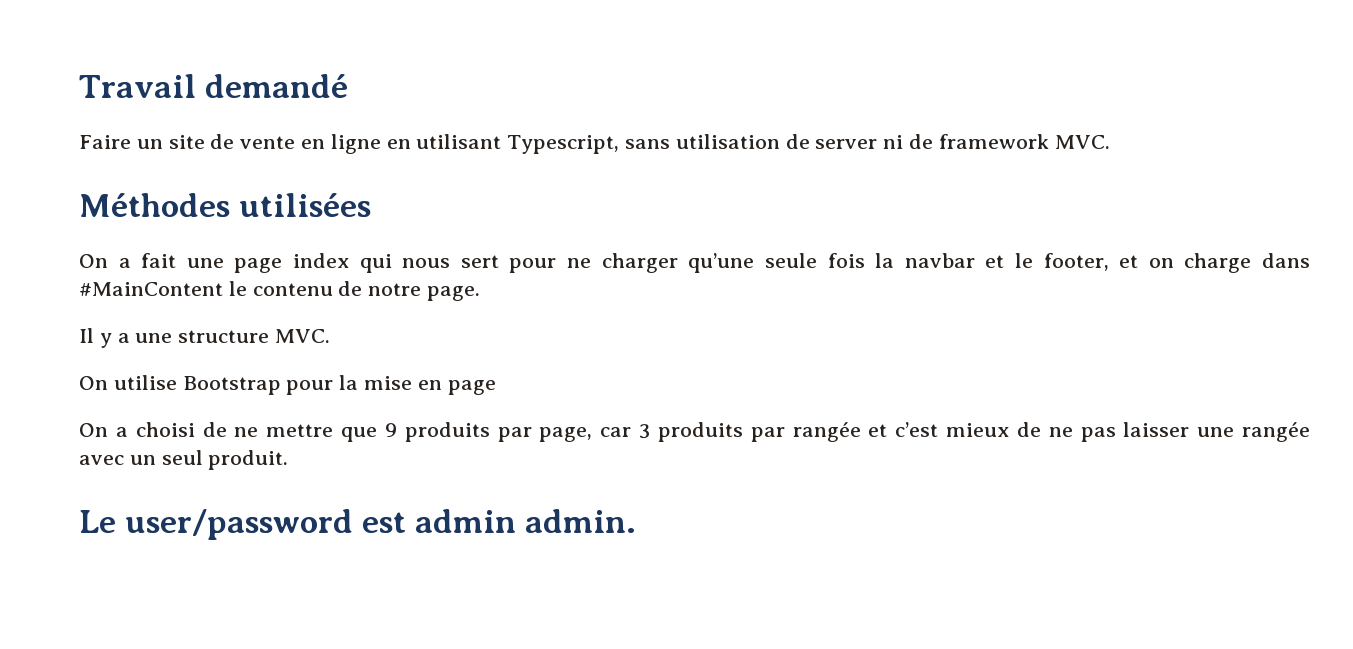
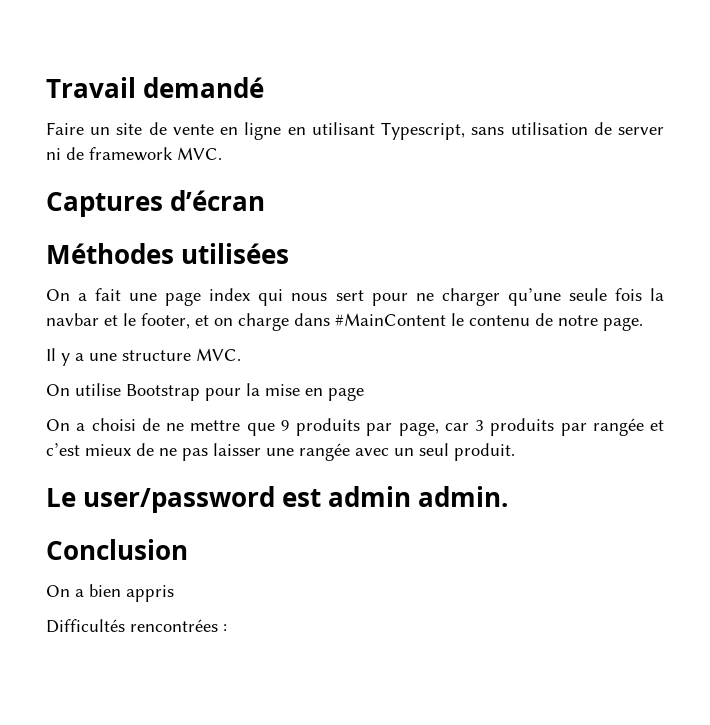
+ Captures d’écran
+ Conclusion
+ On a bien appris
+ Difficultés rencontrées :

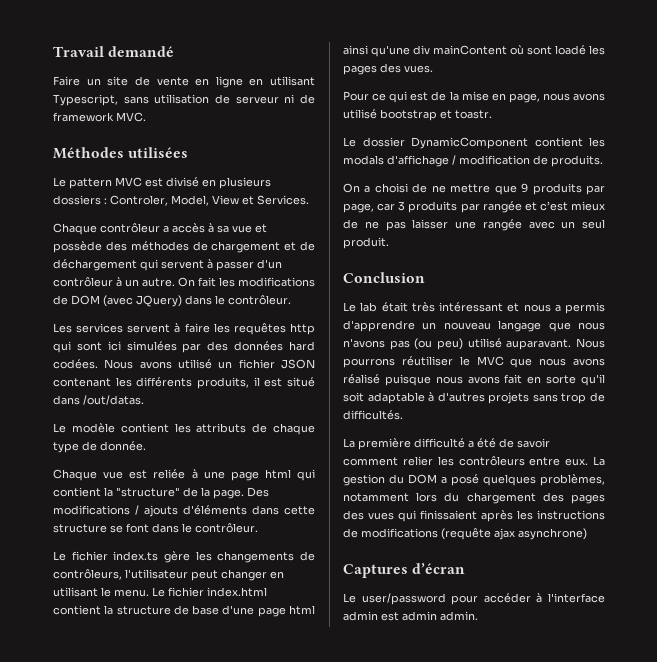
- Faire un site de vente en ligne en utilisant Typescript, sans utilisation de server ni de framework MVC.
+ Faire un site de vente en ligne en utilisant Typescript, sans utilisation de serveur ni de framework MVC.
- Captures d’écran
- On a fait une page index qui nous sert pour ne charger qu’une seule fois la navbar et le footer, et on charge dans #MainContent le contenu de notre page.
- Il y a une structure MVC.
- On utilise Bootstrap pour la mise en page
+ Le pattern MVC est divisé en plusieurs dossiers : Controler, Model, View et Services.
+ Chaque contrôleur a accès à sa vue et possède des méthodes de chargement et de déchargement qui servent à passer d'un contrôleur à un autre. On fait les modifications de DOM (avec JQuery) dans le contrôleur.
+ Les services servent à faire les requêtes http qui sont ici simulées par des données hard codées. Nous avons utilisé un fichier JSON contenant les différents produits, il est situé dans /out/datas.
+ Le modèle contient les attributs de chaque type de donnée.
+ Chaque vue est reliée à une page html qui contient la "structure" de la page. Des modifications / ajouts d'éléments dans cette structure se font dans le contrôleur.
+ Le fichier index.ts gère les changements de contrôleurs, l'utilisateur peut changer en utilisant le menu. Le fichier index.html contient la structure de base d'une page html ainsi qu'une div mainContent où sont loadé les pages des vues.
+ Pour ce qui est de la mise en page, nous avons utilisé bootstrap et toastr.
+ Le dossier DynamicComponent contient les modals d'affichage / modification de produits.
- Le user/password est admin admin.
  Conclusion
- On a bien appris
- Difficultés rencontrées :
+ Le lab était très intéressant et nous a permis d'apprendre un nouveau langage que nous n'avons pas (ou peu) utilisé auparavant. Nous pourrons réutiliser le MVC que nous avons réalisé puisque nous avons fait en sorte qu'il soit adaptable à d'autres projets sans trop de difficultés.
+ La première difficulté a été de savoir comment relier les contrôleurs entre eux. La gestion du DOM a posé quelques problèmes, notamment lors du chargement des pages des vues qui finissaient après les instructions de modifications (requête ajax asynchrone)
+ Captures d’écran
+ Le user/password pour accéder à l'interface admin est admin admin.

